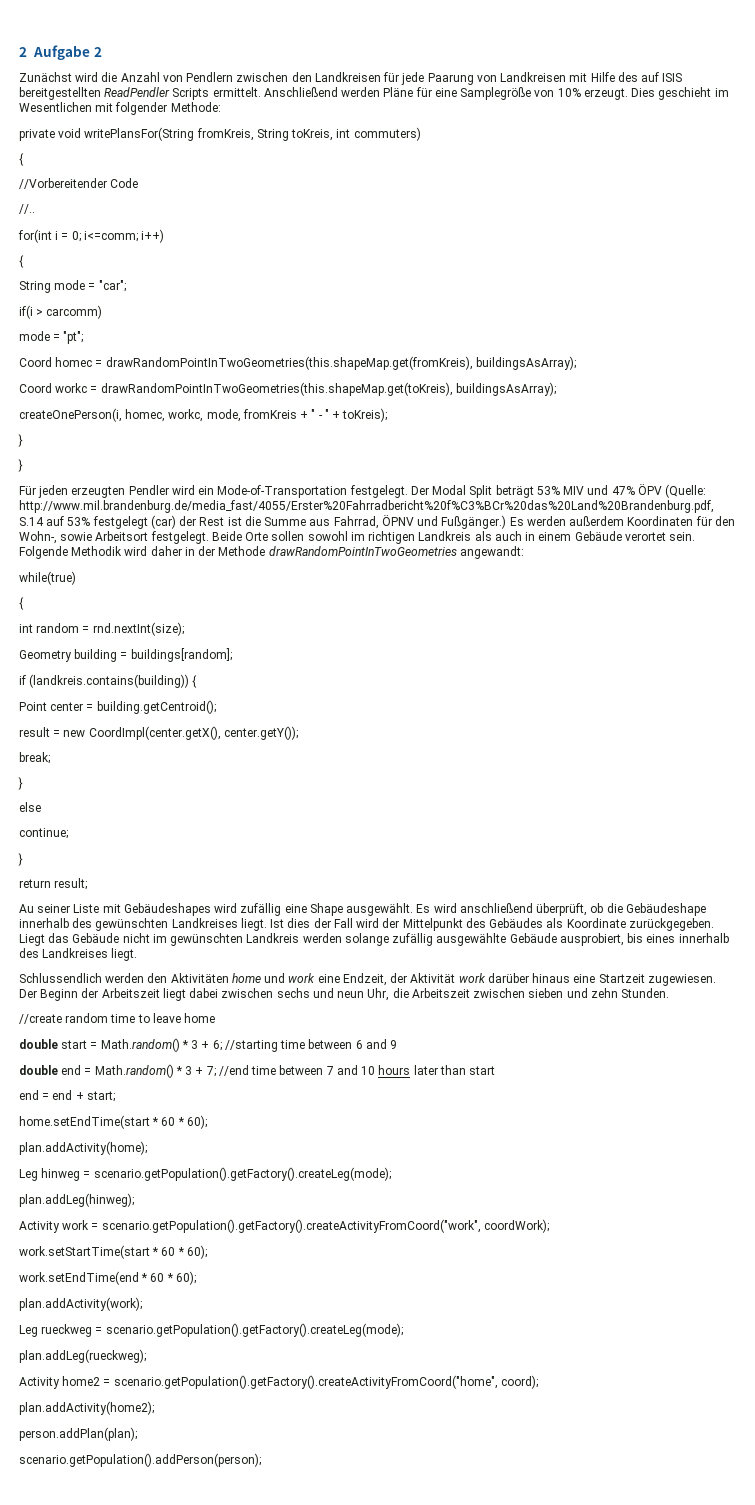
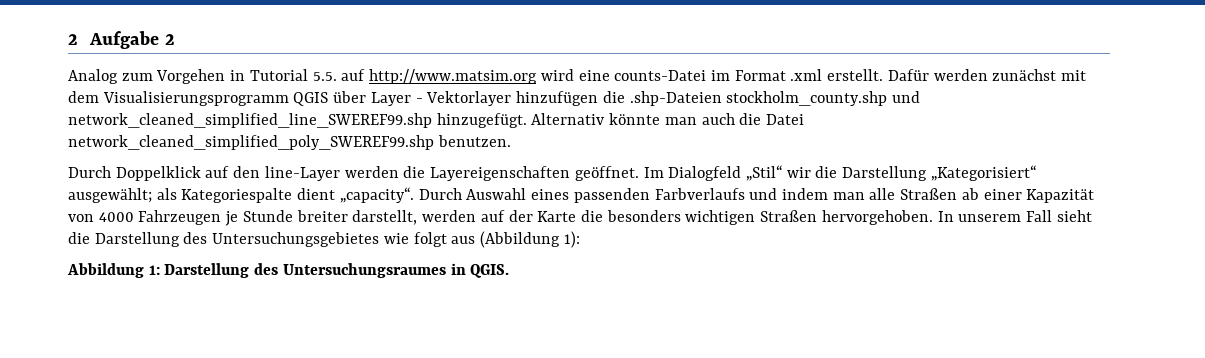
- Zunächst wird die Anzahl von Pendlern zwischen den Landkreisen für jede Paarung von Landkreisen mit Hilfe des auf ISIS bereitgestellten ReadPendler Scripts ermittelt. Anschließend werden Pläne für eine Samplegröße von 10% erzeugt. Dies geschieht im Wesentlichen mit folgender Methode:
- private void writePlansFor(String fromKreis, String toKreis, int commuters)
- {
- //Vorbereitender Code
- //..
- for(int i = 0; i<=comm; i++)
- {
- String mode = "car";
- if(i > carcomm)
- mode = "pt";
- Coord homec = drawRandomPointInTwoGeometries(this.shapeMap.get(fromKreis), buildingsAsArray);
- Coord workc = drawRandomPointInTwoGeometries(this.shapeMap.get(toKreis), buildingsAsArray);
- createOnePerson(i, homec, workc, mode, fromKreis + " - " + toKreis);
- }
- }
- Für jeden erzeugten Pendler wird ein Mode-of-Transportation festgelegt. Der Modal Split beträgt 53% MIV und 47% ÖPV (Quelle: http://www.mil.brandenburg.de/media_fast/4055/Erster%20Fahrradbericht%20f%C3%BCr%20das%20Land%20Brandenburg.pdf, S.14 auf 53% festgelegt (car) der Rest ist die Summe aus Fahrrad, ÖPNV und Fußgänger.) Es werden außerdem Koordinaten für den Wohn-, sowie Arbeitsort festgelegt. Beide Orte sollen sowohl im richtigen Landkreis als auch in einem Gebäude verortet sein. Folgende Methodik wird daher in der Methode drawRandomPointInTwoGeometries angewandt:
- while(true)
- {
- int random = rnd.nextInt(size);
- Geometry building = buildings[random];
- if (landkreis.contains(building)) {
- Point center = building.getCentroid();
- result = new CoordImpl(center.getX(), center.getY());
- break;
- }
- else
- continue;
- }
- return result;
- Au seiner Liste mit Gebäudeshapes wird zufällig eine Shape ausgewählt. Es wird anschließend überprüft, ob die Gebäudeshape innerhalb des gewünschten Landkreises liegt. Ist dies der Fall wird der Mittelpunkt des Gebäudes als Koordinate zurückgegeben. Liegt das Gebäude nicht im gewünschten Landkreis werden solange zufällig ausgewählte Gebäude ausprobiert, bis eines innerhalb des Landkreises liegt.
- Schlussendlich werden den Aktivitäten home und work eine Endzeit, der Aktivität work darüber hinaus eine Startzeit zugewiesen. Der Beginn der Arbeitszeit liegt dabei zwischen sechs und neun Uhr, die Arbeitszeit zwischen sieben und zehn Stunden.
- //create random time to leave home
- double start = Math.random() * 3 + 6; //starting time between 6 and 9
- double end = Math.random() * 3 + 7; //end time between 7 and 10 hours later than start
- end = end + start;
- home.setEndTime(start * 60 * 60);
- plan.addActivity(home);
- Leg hinweg = scenario.getPopulation().getFactory().createLeg(mode);
- plan.addLeg(hinweg);
- Activity work = scenario.getPopulation().getFactory().createActivityFromCoord("work", coordWork);
- work.setStartTime(start * 60 * 60);
- work.setEndTime(end * 60 * 60);
- plan.addActivity(work);
- Leg rueckweg = scenario.getPopulation().getFactory().createLeg(mode);
- plan.addLeg(rueckweg);
- Activity home2 = scenario.getPopulation().getFactory().createActivityFromCoord("home", coord);
- plan.addActivity(home2);
- person.addPlan(plan);
- scenario.getPopulation().addPerson(person);
+ Analog zum Vorgehen in Tutorial 5.5. auf http://www.matsim.org wird eine counts-Datei im Format .xml erstellt. Dafür werden zunächst mit dem Visualisierungsprogramm QGIS über Layer - Vektorlayer hinzufügen die .shp-Dateien stockholm_county.shp und network_cleaned_simplified_line_SWEREF99.shp hinzugefügt. Alternativ könnte man auch die Datei network_cleaned_simplified_poly_SWEREF99.shp benutzen.
+ Durch Doppelklick auf den line-Layer werden die Layereigenschaften geöffnet. Im Dialogfeld „Stil“ wir die Darstellung „Kategorisiert“ ausgewählt; als Kategoriespalte dient „capacity“. Durch Auswahl eines passenden Farbverlaufs und indem man alle Straßen ab einer Kapazität von 4000 Fahrzeugen je Stunde breiter darstellt, werden auf der Karte die besonders wichtigen Straßen hervorgehoben. In unserem Fall sieht die Darstellung des Untersuchungsgebietes wie folgt aus (Abbildung 1):
+ Abbildung 1: Darstellung des Untersuchungsraumes in QGIS.

